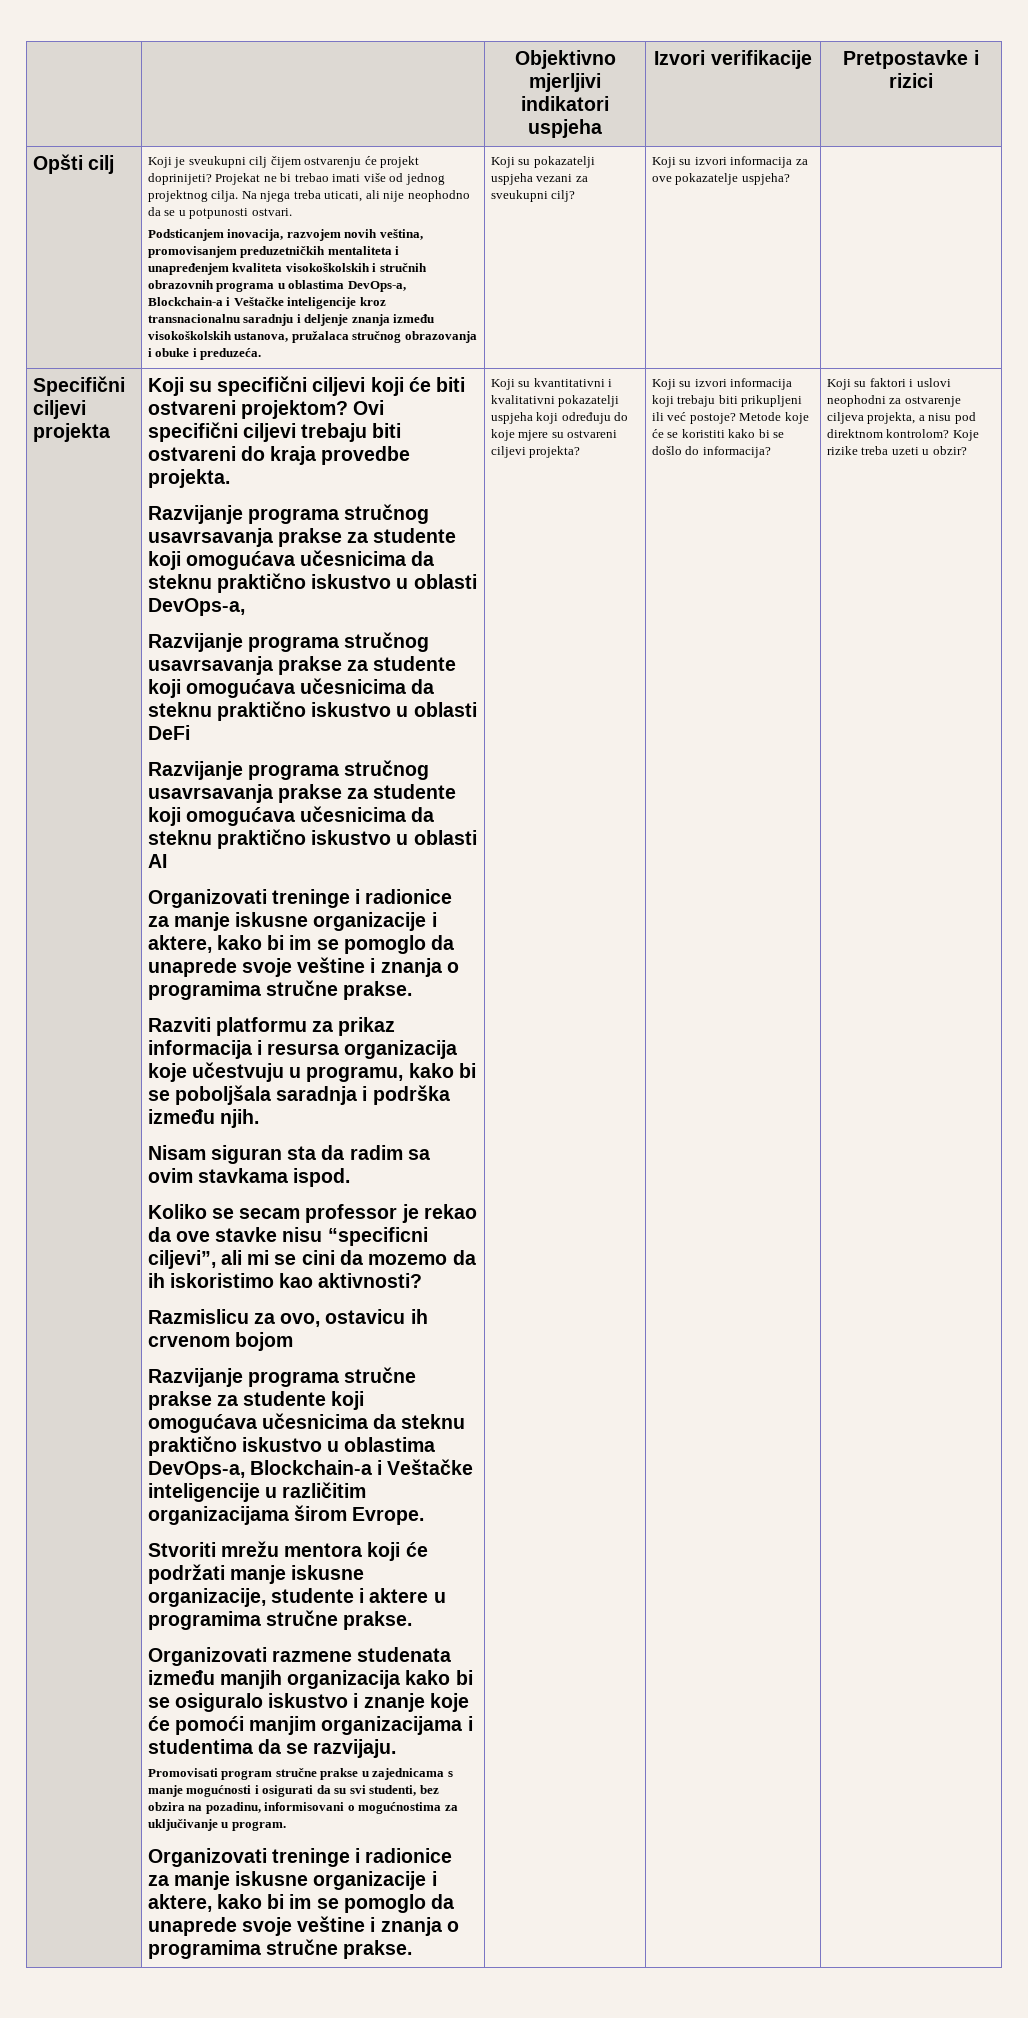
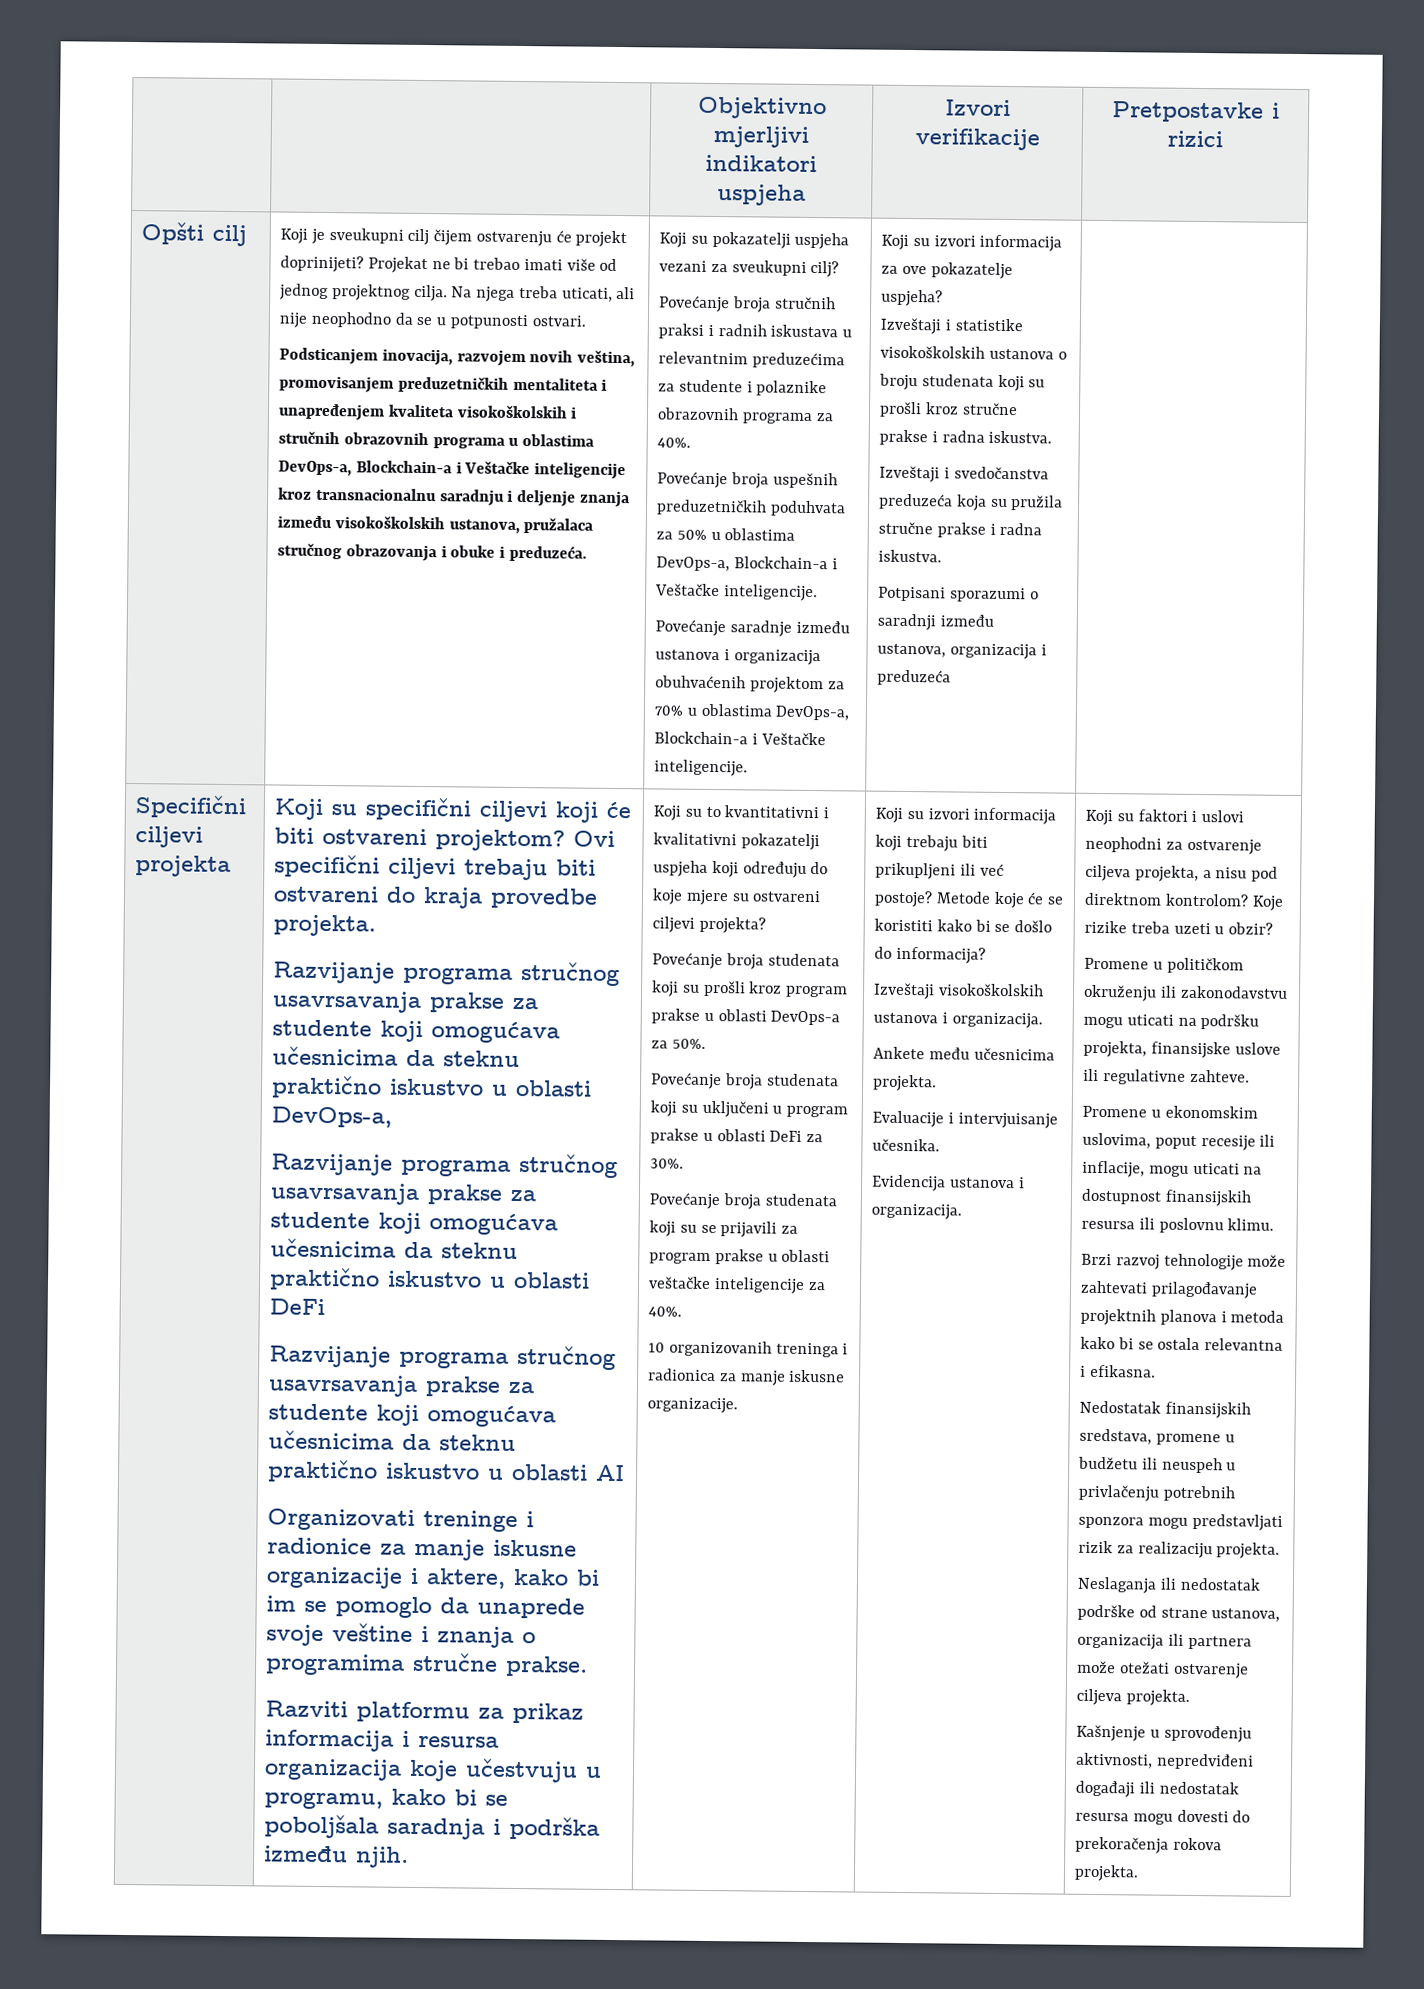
+ Povećanje broja stručnih praksi i radnih iskustava u relevantnim preduzećima za studente i polaznike obrazovnih programa za 40%.
+ Povećanje broja uspešnih preduzetničkih poduhvata za 50% u oblastima DevOps-a, Blockchain-a i Veštačke inteligencije.
+ Povećanje saradnje između ustanova i organizacija obuhvaćenih projektom za 70% u oblastima DevOps-a, Blockchain-a i Veštačke inteligencije.
+ Izveštaji i statistike visokoškolskih ustanova o broju studenata koji su prošli kroz stručne prakse i radna iskustva.
+ Izveštaji i svedočanstva preduzeća koja su pružila stručne prakse i radna iskustva.
+ Potpisani sporazumi o saradnji između ustanova, organizacija i preduzeća
- Nisam siguran sta da radim sa ovim stavkama ispod.
- Koliko se secam professor je rekao da ove stavke nisu “specificni ciljevi”, ali mi se cini da mozemo da ih iskoristimo kao aktivnosti?
- Razmislicu za ovo, ostavicu ih crvenom bojom
- Razvijanje programa stručne prakse za studente koji omogućava učesnicima da steknu praktično iskustvo u oblastima DevOps-a, Blockchain-a i Veštačke inteligencije u različitim organizacijama širom Evrope.
- Stvoriti mrežu mentora koji će podržati manje iskusne organizacije, studente i aktere u programima stručne prakse.
- Organizovati razmene studenata između manjih organizacija kako bi se osiguralo iskustvo i znanje koje će pomoći manjim organizacijama i studentima da se razvijaju.
- Promovisati program stručne prakse u zajednicama s manje mogućnosti i osigurati da su svi studenti, bez obzira na pozadinu, informisovani o mogućnostima za uključivanje u program.
- Organizovati treninge i radionice za manje iskusne organizacije i aktere, kako bi im se pomoglo da unaprede svoje veštine i znanja o programima stručne prakse. | Koji su kvantitativni i kvalitativni pokazatelji uspjeha koji određuju do koje mjere su ostvareni ciljevi projekta?
+ Koji su to kvantitativni i kvalitativni pokazatelji uspjeha koji određuju do koje mjere su ostvareni ciljevi projekta?
+ Povećanje broja studenata koji su prošli kroz program prakse u oblasti DevOps-a za 50%.
+ Povećanje broja studenata koji su uključeni u program prakse u oblasti DeFi za 30%.
+ Povećanje broja studenata koji su se prijavili za program prakse u oblasti veštačke inteligencije za 40%.
+ 10 organizovanih treninga i radionica za manje iskusne organizacije.
+ Izveštaji visokoškolskih ustanova i organizacija.
+ Ankete među učesnicima projekta.
+ Evaluacije i intervjuisanje učesnika.
+ Evidencija ustanova i organizacija.
+ Promene u političkom okruženju ili zakonodavstvu mogu uticati na podršku projekta, finansijske uslove ili regulativne zahteve.
+ Promene u ekonomskim uslovima, poput recesije ili inflacije, mogu uticati na dostupnost finansijskih resursa ili poslovnu klimu.
+ Brzi razvoj tehnologije može zahtevati prilagođavanje projektnih planova i metoda kako bi se ostala relevantna i efikasna.
+ Nedostatak finansijskih sredstava, promene u budžetu ili neuspeh u privlačenju potrebnih sponzora mogu predstavljati rizik za realizaciju projekta.
+ Neslaganja ili nedostatak podrške od strane ustanova, organizacija ili partnera može otežati ostvarenje ciljeva projekta.
+ Kašnjenje u sprovođenju aktivnosti, nepredviđeni događaji ili nedostatak resursa mogu dovesti do prekoračenja rokova projekta.

